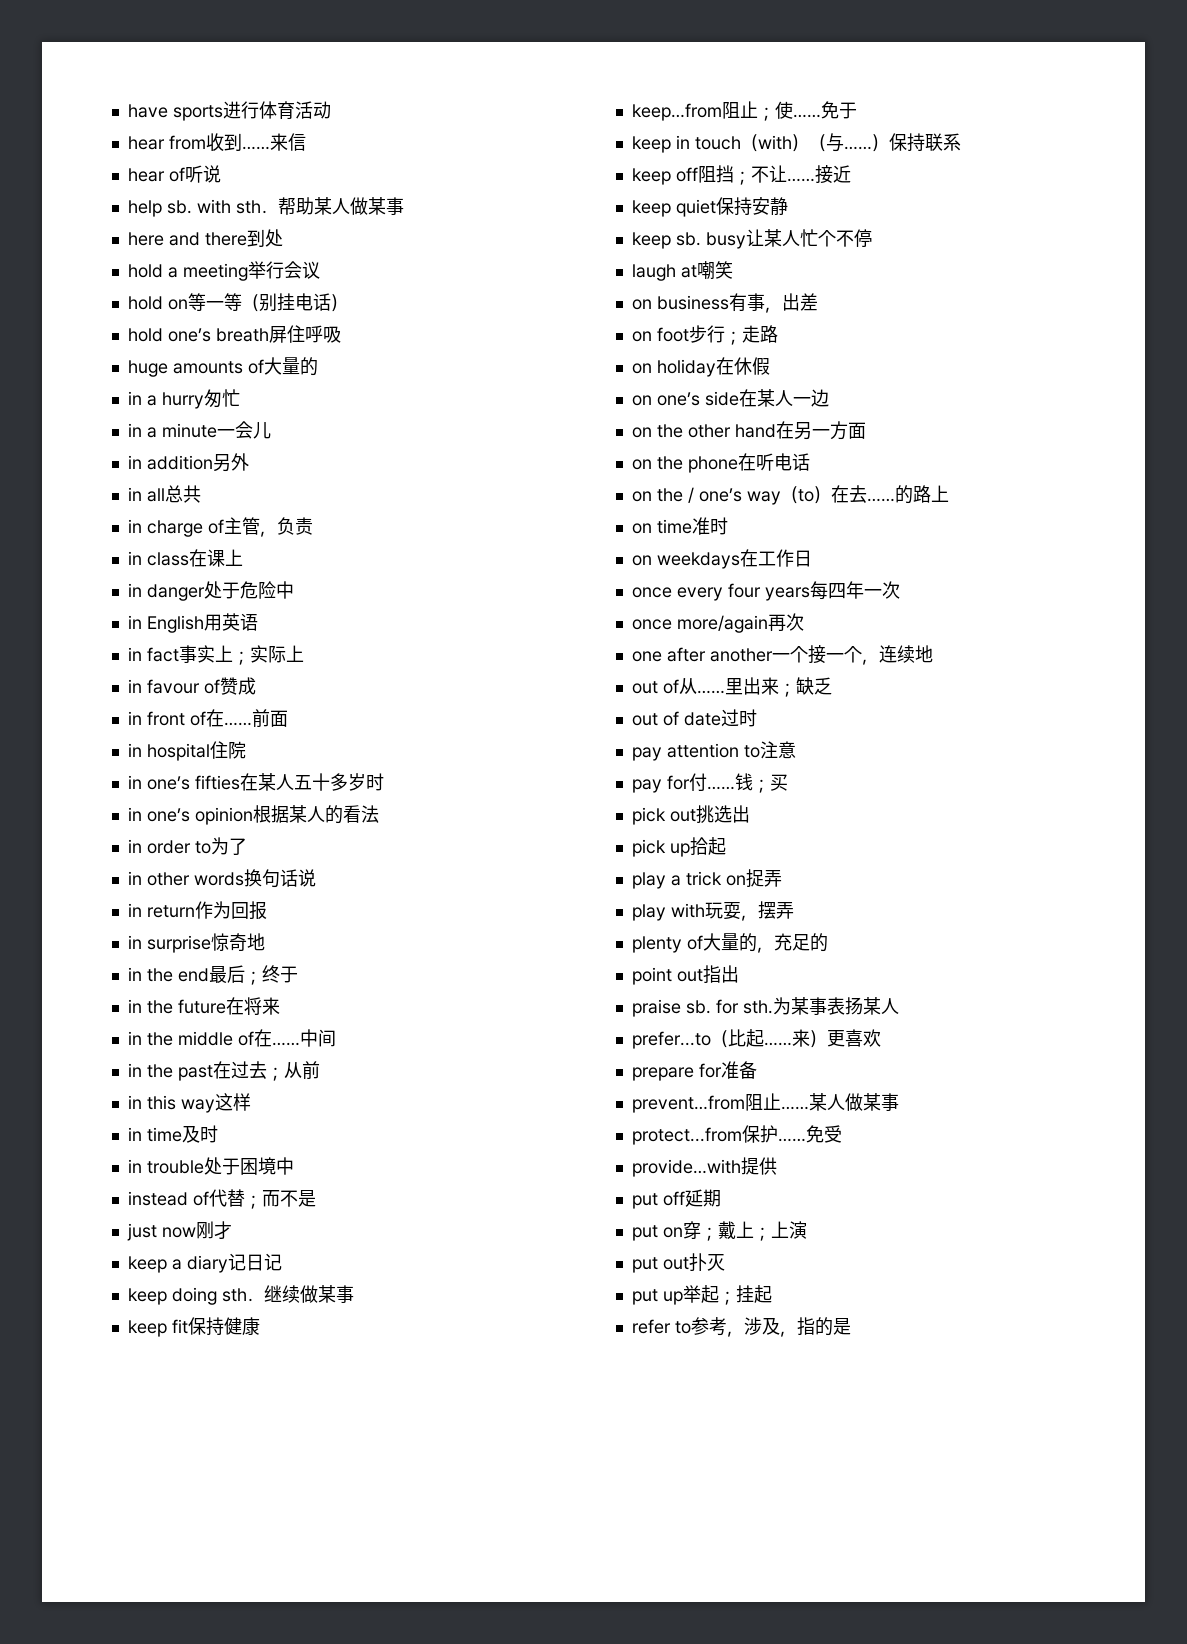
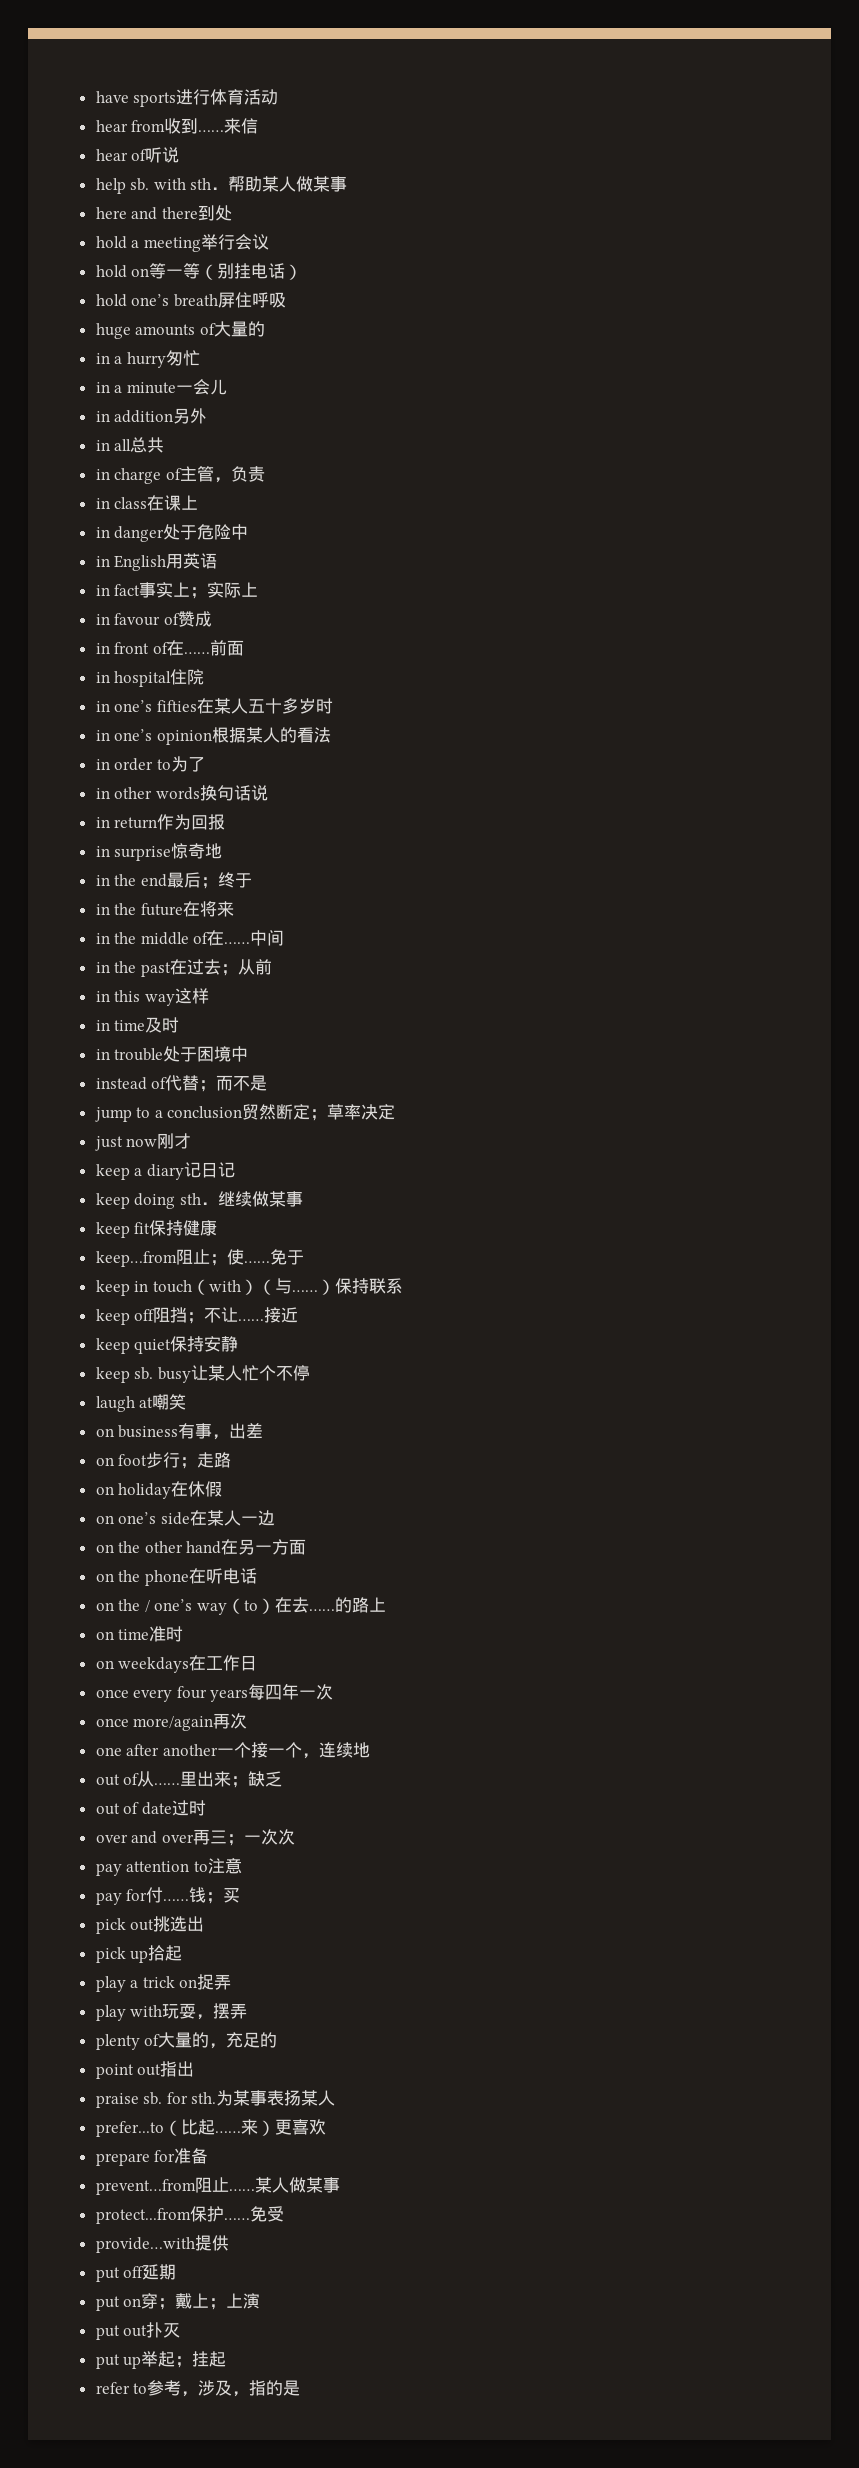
+ jump to a conclusion贸然断定；草率决定
+ over and over再三；一次次

